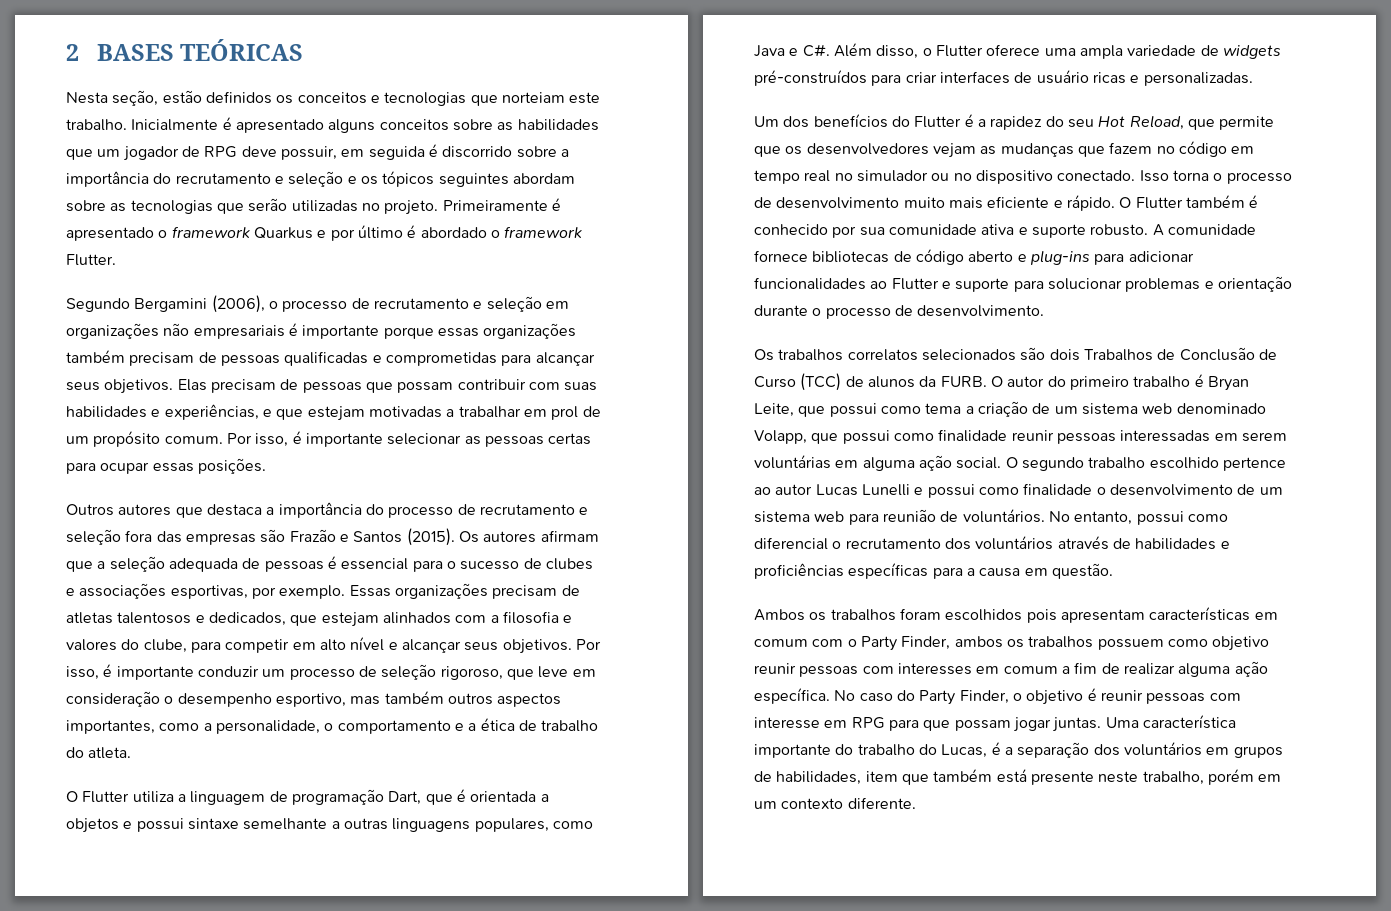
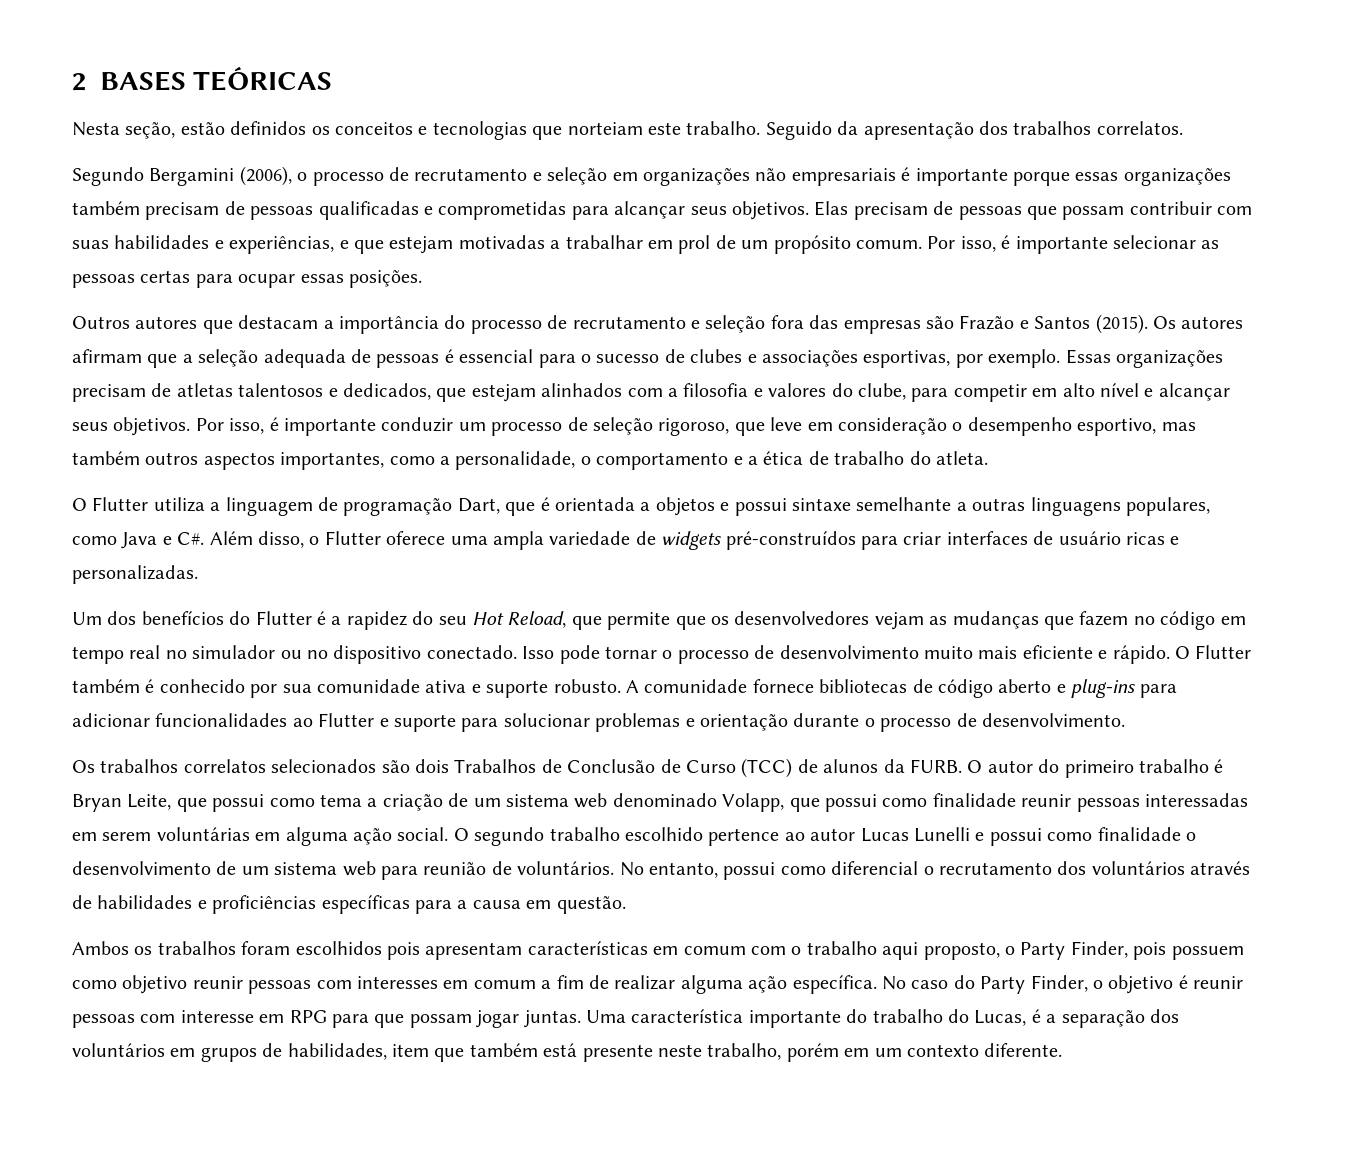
- Inicialmente é apresentado alguns conceitos sobre as habilidades que um jogador de RPG deve possuir, em seguida é discorrido sobre a importância do recrutamento e seleção e os tópicos seguintes abordam sobre as tecnologias que serão utilizadas no projeto. Primeiramente é apresentado o framework Quarkus e por último é abordado o framework Flutter.
+ Seguido da apresentação dos trabalhos correlatos.
- Outros autores que destaca a importância do processo de recrutamento e seleção fora das empresas são Frazão e Santos (2015).
+ Outros autores que destacam a importância do processo de recrutamento e seleção fora das empresas são Frazão e Santos (2015).
- Isso torna o processo de desenvolvimento muito mais eficiente e rápido.
+ Isso pode tornar o processo de desenvolvimento muito mais eficiente e rápido.
- Ambos os trabalhos foram escolhidos pois apresentam características em comum com o Party Finder, ambos os trabalhos possuem como objetivo reunir pessoas com interesses em comum a fim de realizar alguma ação específica.
+ Ambos os trabalhos foram escolhidos pois apresentam características em comum com o trabalho aqui proposto, o Party Finder, pois possuem como objetivo reunir pessoas com interesses em comum a fim de realizar alguma ação específica.

